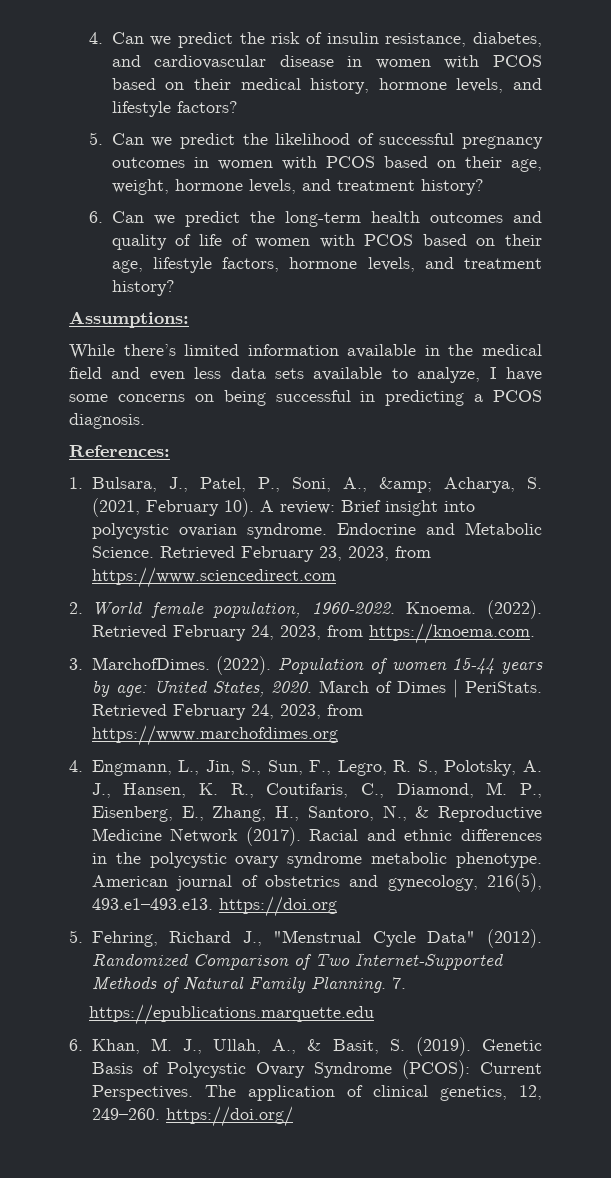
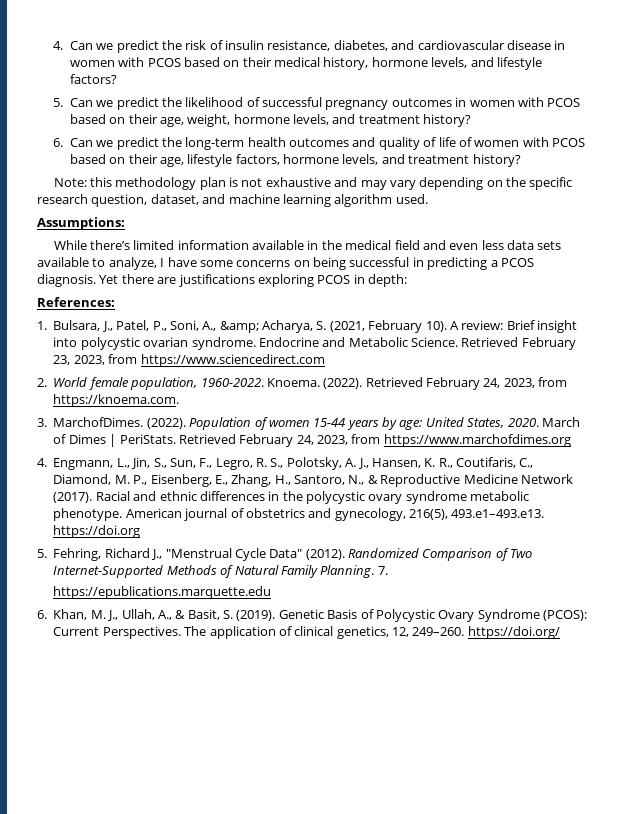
+ Note: this methodology plan is not exhaustive and may vary depending on the specific research question, dataset, and machine learning algorithm used.
+ Yet there are justifications exploring PCOS in depth:

